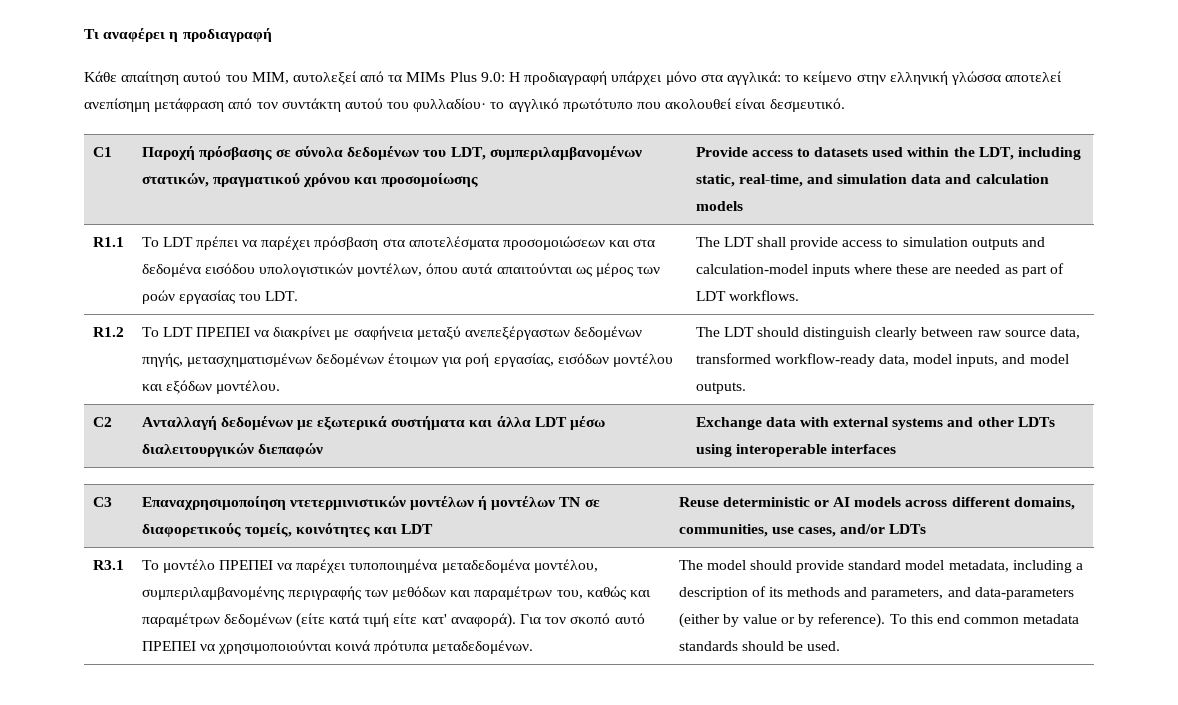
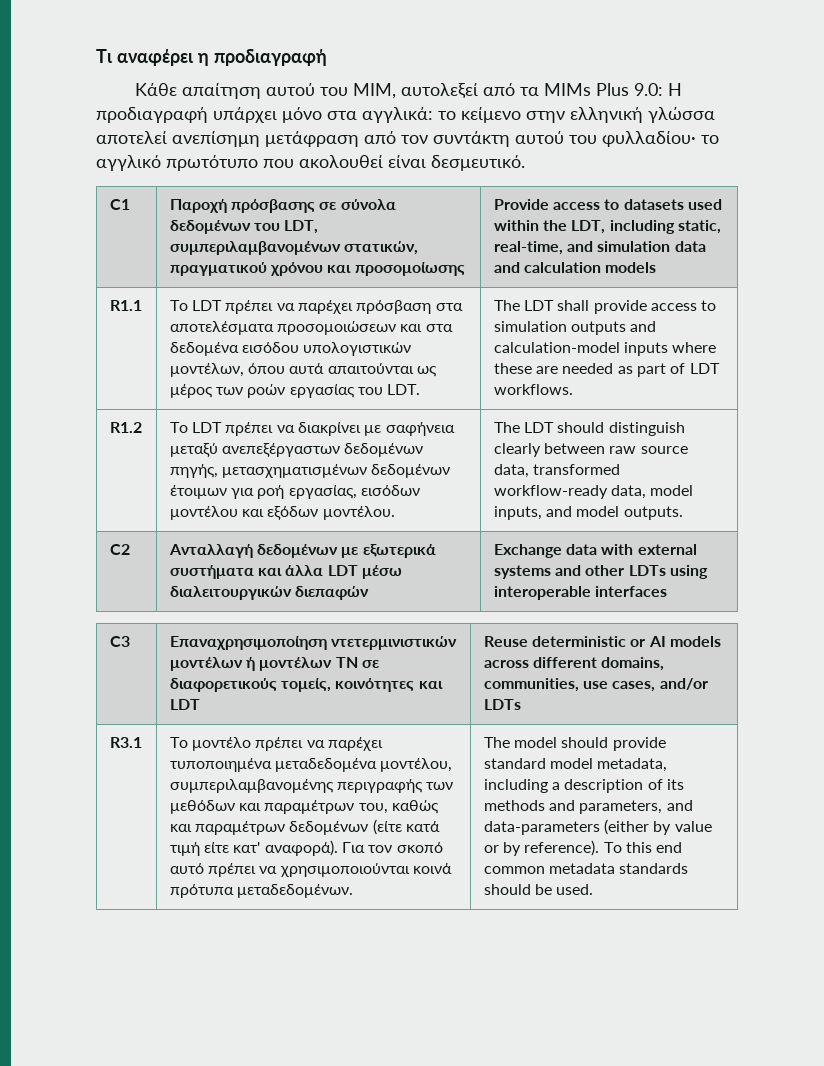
- R1.2 | Το LDT ΠΡΕΠΕΙ να διακρίνει με σαφήνεια μεταξύ ανεπεξέργαστων δεδομένων πηγής, μετασχηματισμένων δεδομένων έτοιμων για ροή εργασίας, εισόδων μοντέλου και εξόδων μοντέλου. | The LDT should distinguish clearly between raw source data, transformed workflow-ready data, model inputs, and model outputs.
+ R1.2 | Το LDT πρέπει να διακρίνει με σαφήνεια μεταξύ ανεπεξέργαστων δεδομένων πηγής, μετασχηματισμένων δεδομένων έτοιμων για ροή εργασίας, εισόδων μοντέλου και εξόδων μοντέλου. | The LDT should distinguish clearly between raw source data, transformed workflow-ready data, model inputs, and model outputs.
- Το μοντέλο ΠΡΕΠΕΙ να παρέχει τυποποιημένα μεταδεδομένα μοντέλου, συμπεριλαμβανομένης περιγραφής των μεθόδων και παραμέτρων του, καθώς και παραμέτρων δεδομένων (είτε κατά τιμή είτε κατ' αναφορά).
+ Το μοντέλο πρέπει να παρέχει τυποποιημένα μεταδεδομένα μοντέλου, συμπεριλαμβανομένης περιγραφής των μεθόδων και παραμέτρων του, καθώς και παραμέτρων δεδομένων (είτε κατά τιμή είτε κατ' αναφορά).
- Για τον σκοπό αυτό ΠΡΕΠΕΙ να χρησιμοποιούνται κοινά πρότυπα μεταδεδομένων.
+ Για τον σκοπό αυτό πρέπει να χρησιμοποιούνται κοινά πρότυπα μεταδεδομένων.

